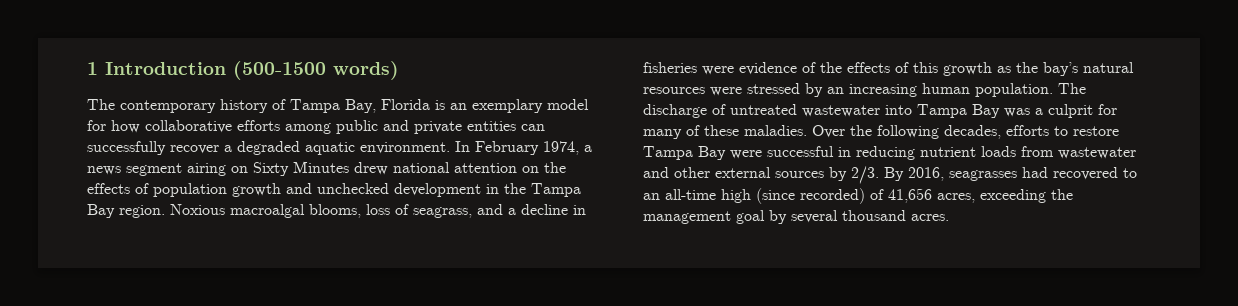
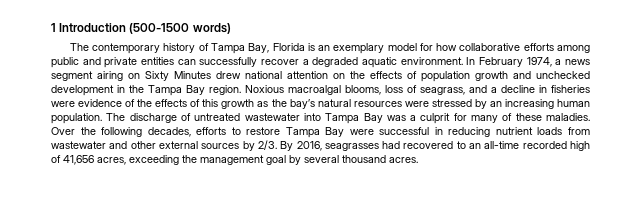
- By 2016, seagrasses had recovered to an all-time high (since recorded) of 41,656 acres, exceeding the management goal by several thousand acres.
+ By 2016, seagrasses had recovered to an all-time recorded high of 41,656 acres, exceeding the management goal by several thousand acres.

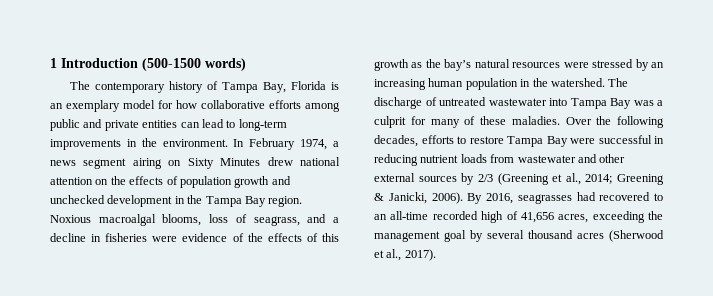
- The contemporary history of Tampa Bay, Florida is an exemplary model for how collaborative efforts among public and private entities can successfully recover a degraded aquatic environment.
+ The contemporary history of Tampa Bay, Florida is an exemplary model for how collaborative efforts among public and private entities can lead to long-term improvements in the environment.
- Noxious macroalgal blooms, loss of seagrass, and a decline in fisheries were evidence of the effects of this growth as the bay’s natural resources were stressed by an increasing human population.
+ Noxious macroalgal blooms, loss of seagrass, and a decline in fisheries were evidence of the effects of this growth as the bay’s natural resources were stressed by an increasing human population in the watershed.
- Over the following decades, efforts to restore Tampa Bay were successful in reducing nutrient loads from wastewater and other external sources by 2/3.
+ Over the following decades, efforts to restore Tampa Bay were successful in reducing nutrient loads from wastewater and other external sources by 2/3 (Greening et al., 2014; Greening & Janicki, 2006).
- By 2016, seagrasses had recovered to an all-time recorded high of 41,656 acres, exceeding the management goal by several thousand acres.
+ By 2016, seagrasses had recovered to an all-time recorded high of 41,656 acres, exceeding the management goal by several thousand acres (Sherwood et al., 2017).

